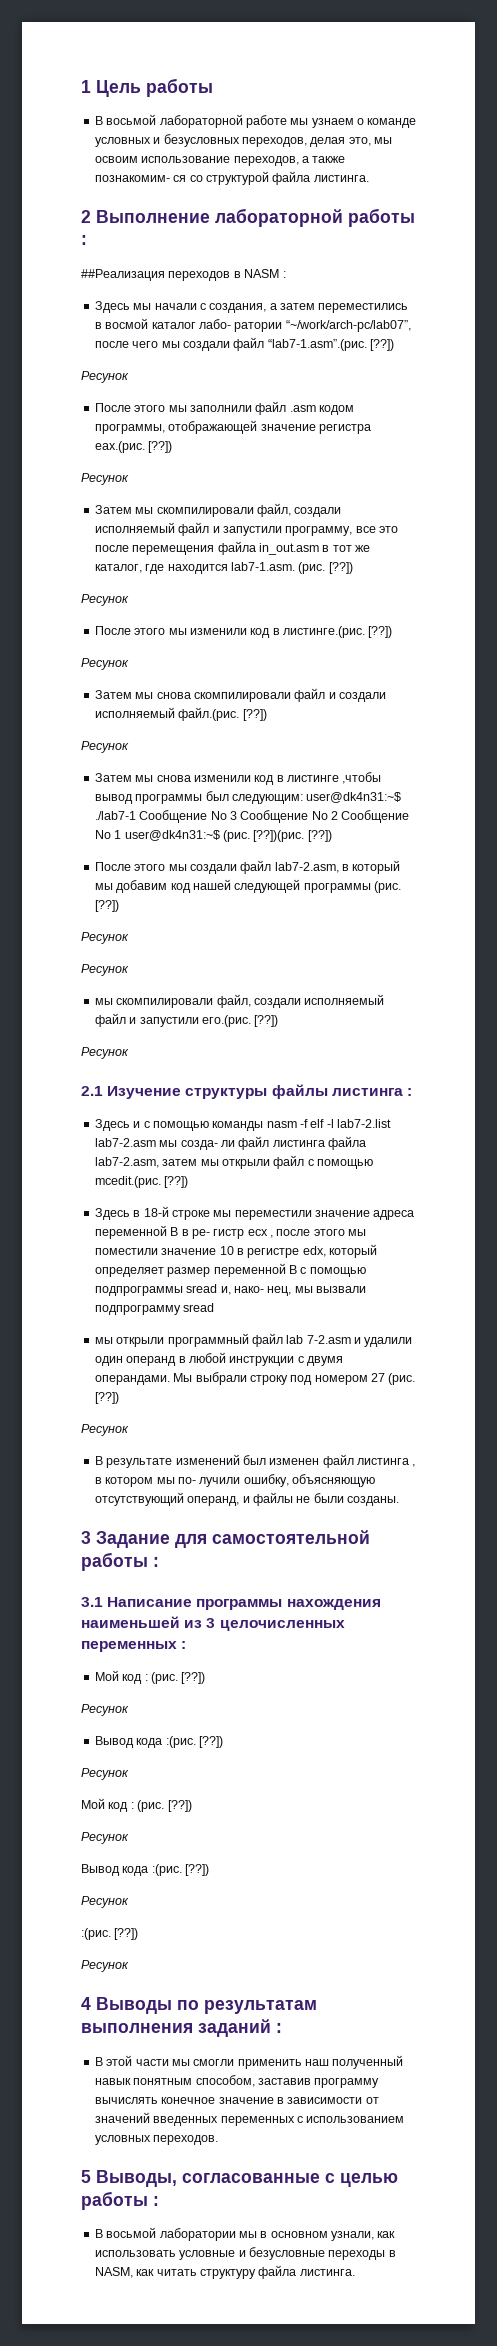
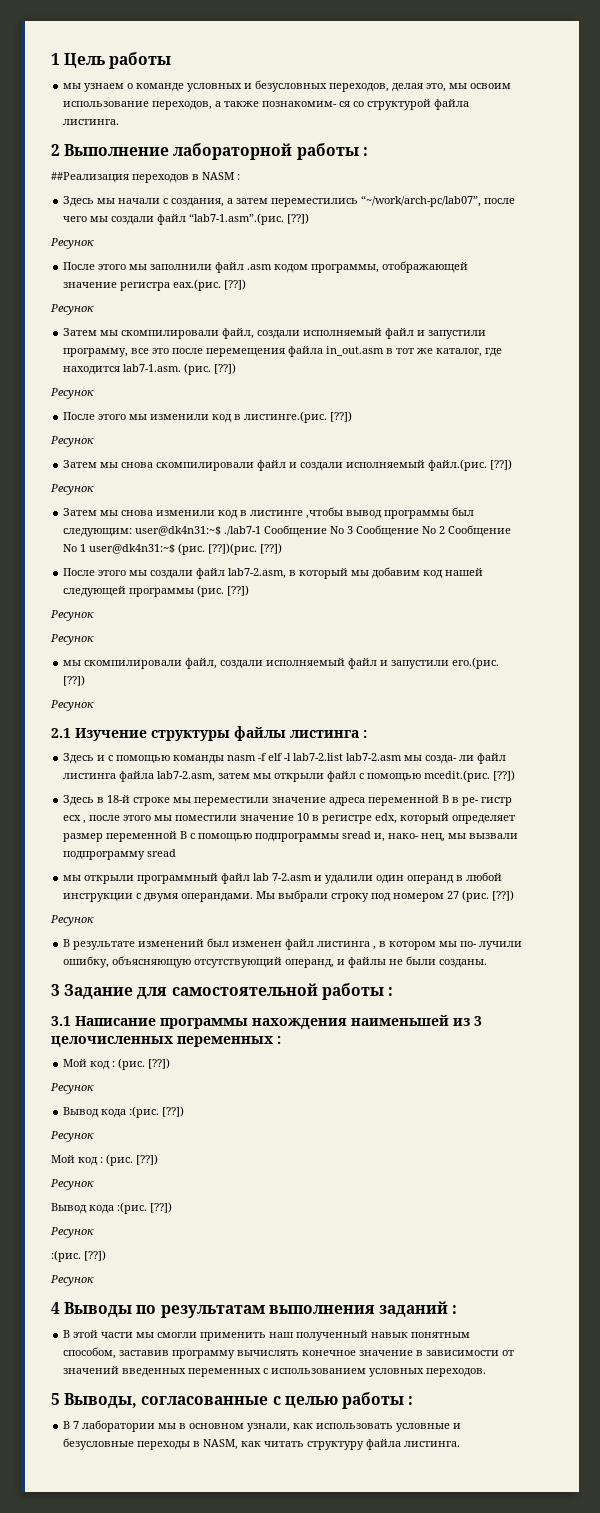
- В восьмой лабораторной работе мы узнаем о команде условных и безусловных переходов, делая это, мы освоим использование переходов, а также познакомим- ся со структурой файла листинга.
+ мы узнаем о команде условных и безусловных переходов, делая это, мы освоим использование переходов, а также познакомим- ся со структурой файла листинга.
- Здесь мы начали с создания, а затем переместились в восмой каталог лабо- ратории “~/work/arch-pc/lab07”, после чего мы создали файл “lab7-1.asm”.(рис. [??])
+ Здесь мы начали с создания, а затем переместились “~/work/arch-pc/lab07”, после чего мы создали файл “lab7-1.asm”.(рис. [??])
- В восьмой лаборатории мы в основном узнали, как использовать условные и безусловные переходы в NASM, как читать структуру файла листинга.
+ В 7 лаборатории мы в основном узнали, как использовать условные и безусловные переходы в NASM, как читать структуру файла листинга.

